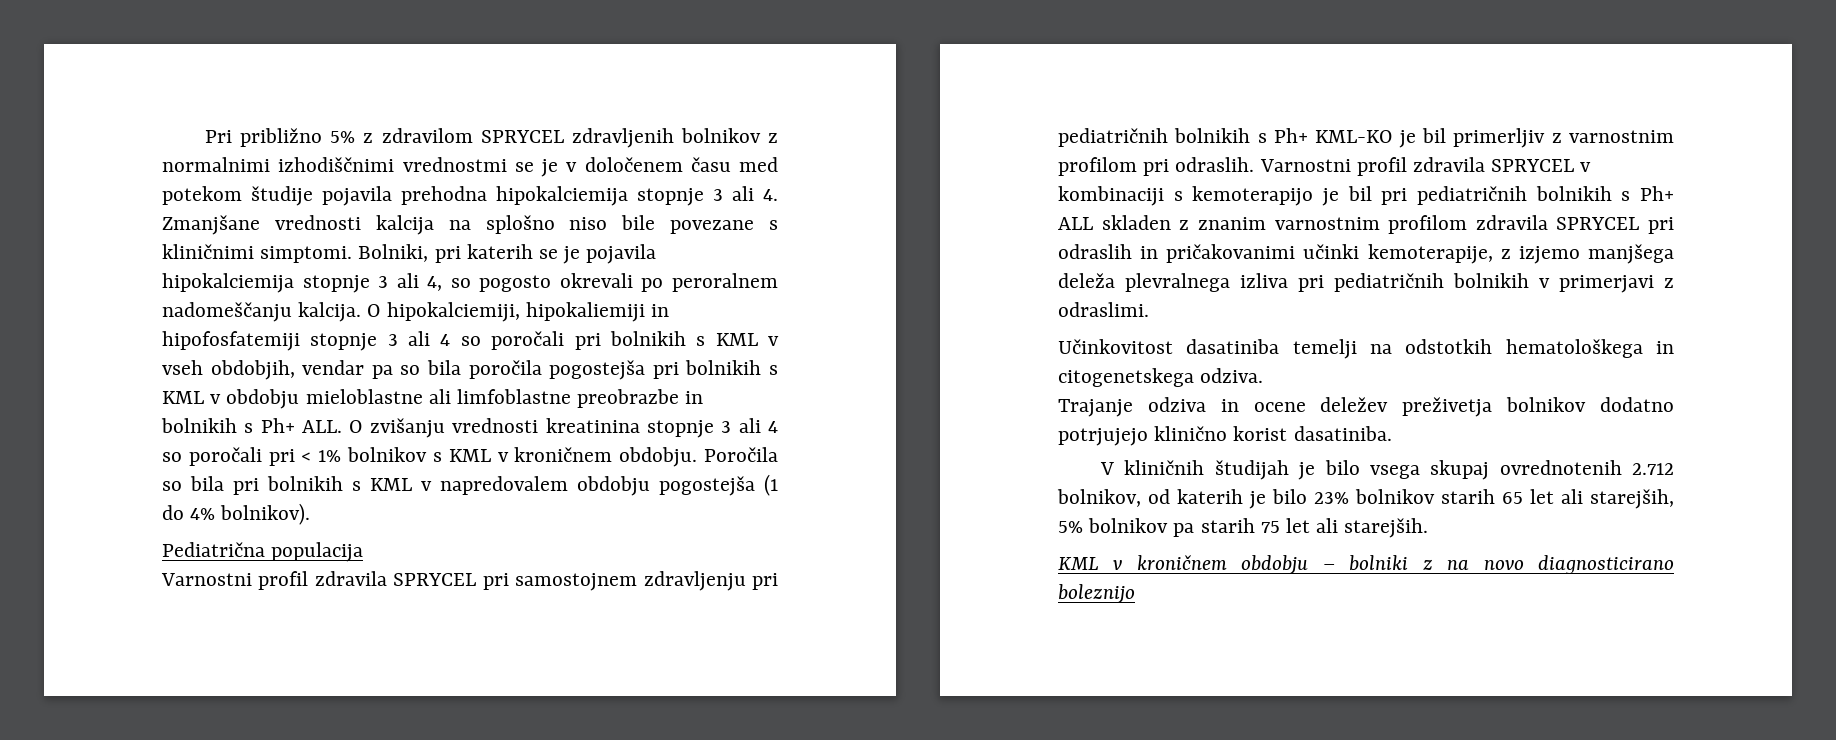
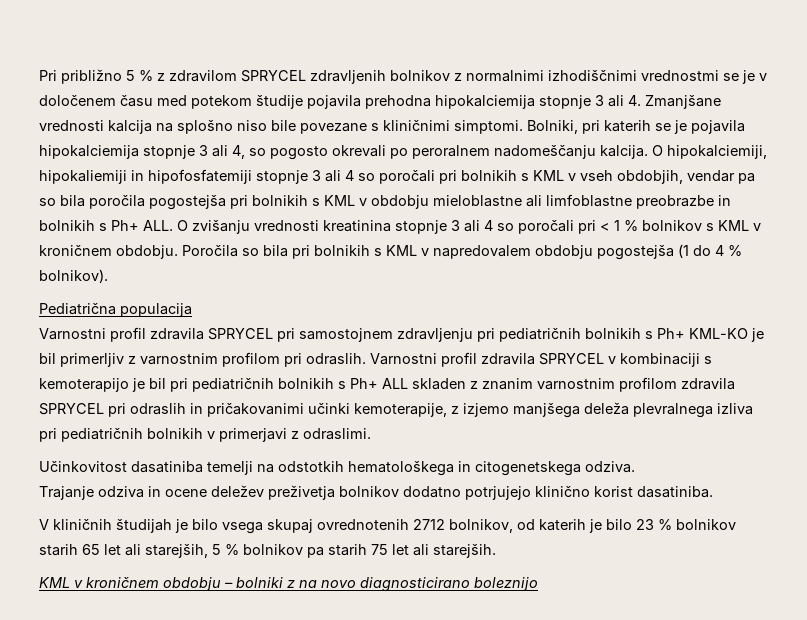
- Pri približno 5% z zdravilom SPRYCEL zdravljenih bolnikov z normalnimi izhodiščnimi vrednostmi se je v določenem času med potekom študije pojavila prehodna hipokalciemija stopnje 3 ali 4. Zmanjšane vrednosti kalcija na splošno niso bile povezane s kliničnimi simptomi.
+ Pri približno 5 % z zdravilom SPRYCEL zdravljenih bolnikov z normalnimi izhodiščnimi vrednostmi se je v določenem času med potekom študije pojavila prehodna hipokalciemija stopnje 3 ali 4. Zmanjšane vrednosti kalcija na splošno niso bile povezane s kliničnimi simptomi.
- O hipokalciemiji, hipokaliemiji in hipofosfatemiji stopnje 3 ali 4 so poročali pri bolnikih s KML v vseh obdobjih, vendar pa so bila poročila pogostejša pri bolnikih s KML v obdobju mieloblastne ali limfoblastne preobrazbe in bolnikih s Ph+ ALL. O zvišanju vrednosti kreatinina stopnje 3 ali 4 so poročali pri < 1% bolnikov s KML v kroničnem obdobju.
+ O hipokalciemiji, hipokaliemiji in hipofosfatemiji stopnje 3 ali 4 so poročali pri bolnikih s KML v vseh obdobjih, vendar pa so bila poročila pogostejša pri bolnikih s KML v obdobju mieloblastne ali limfoblastne preobrazbe in bolnikih s Ph+ ALL. O zvišanju vrednosti kreatinina stopnje 3 ali 4 so poročali pri < 1 % bolnikov s KML v kroničnem obdobju.
- Poročila so bila pri bolnikih s KML v napredovalem obdobju pogostejša (1 do 4% bolnikov).
+ Poročila so bila pri bolnikih s KML v napredovalem obdobju pogostejša (1 do 4 % bolnikov).
- V kliničnih študijah je bilo vsega skupaj ovrednotenih 2.712 bolnikov, od katerih je bilo 23% bolnikov starih 65 let ali starejših, 5% bolnikov pa starih 75 let ali starejših.
+ V kliničnih študijah je bilo vsega skupaj ovrednotenih 2712 bolnikov, od katerih je bilo 23 % bolnikov starih 65 let ali starejših, 5 % bolnikov pa starih 75 let ali starejših.

